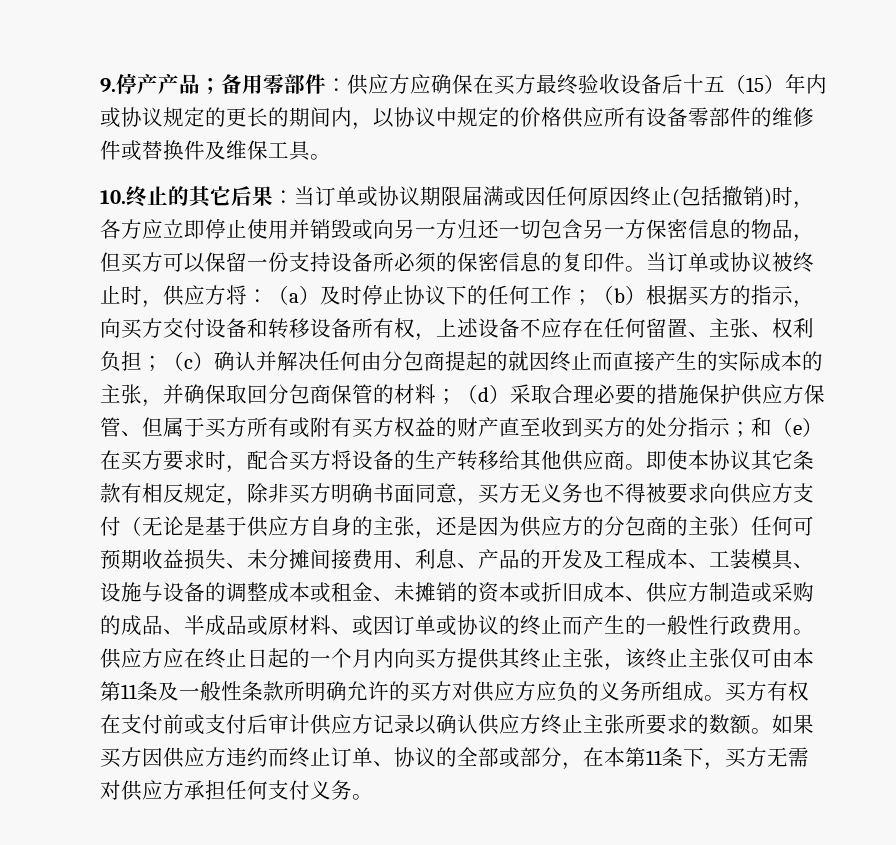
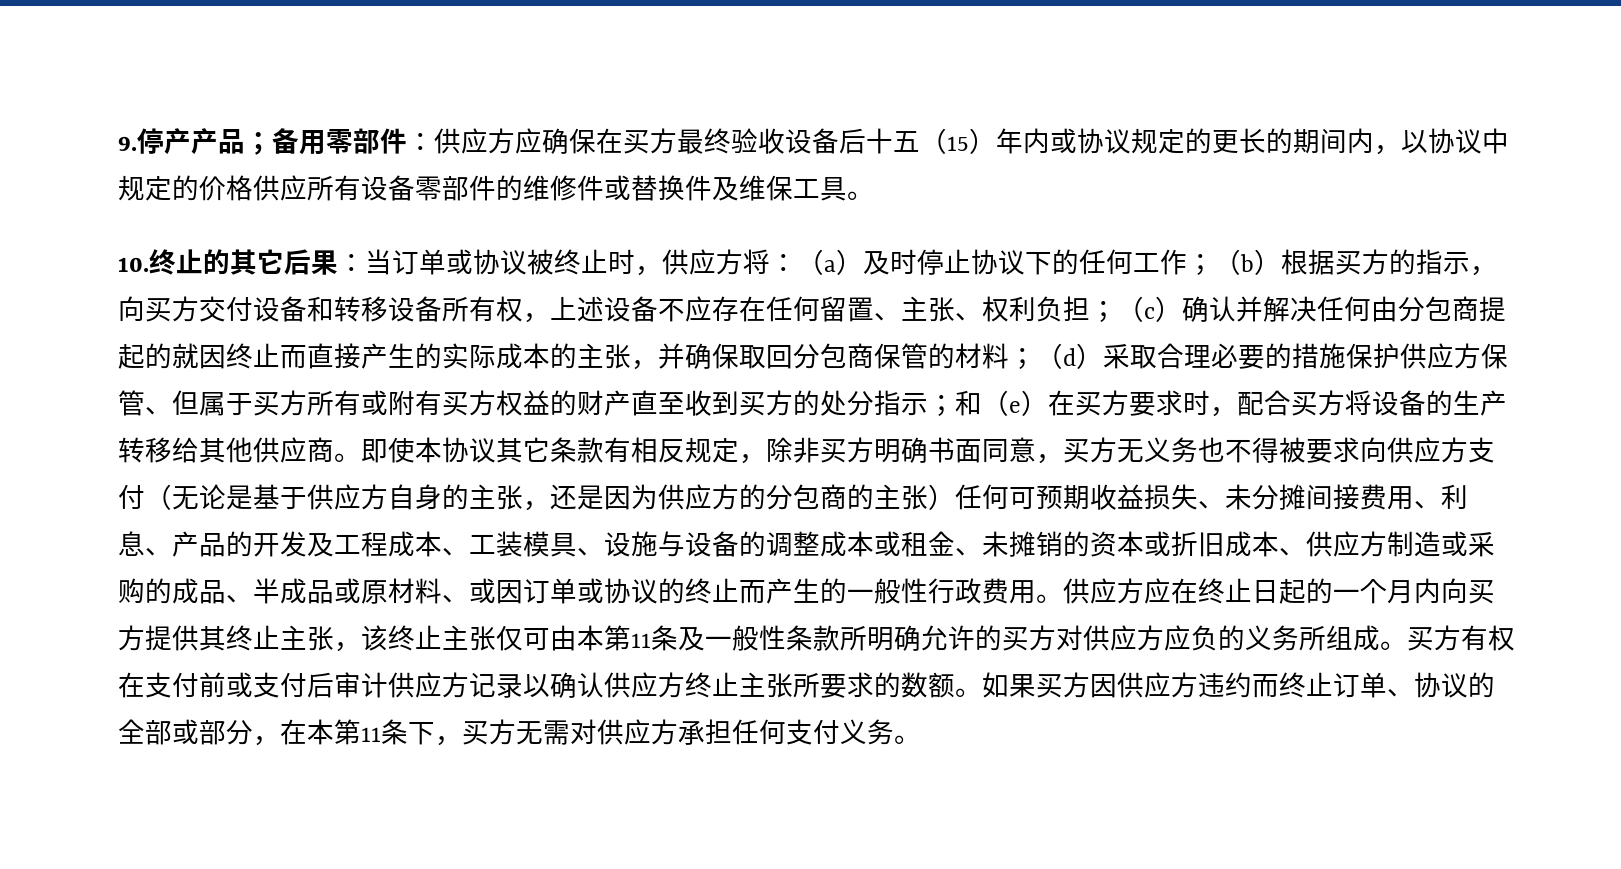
- 当订单或协议期限届满或因任何原因终止(包括撤销)时，各方应立即停止使用并销毁或向另一方归还一切包含另一方保密信息的物品，但买方可以保留一份支持设备所必须的保密信息的复印件。当订单或协议被终止时，供应方将：
+ 当订单或协议被终止时，供应方将：

